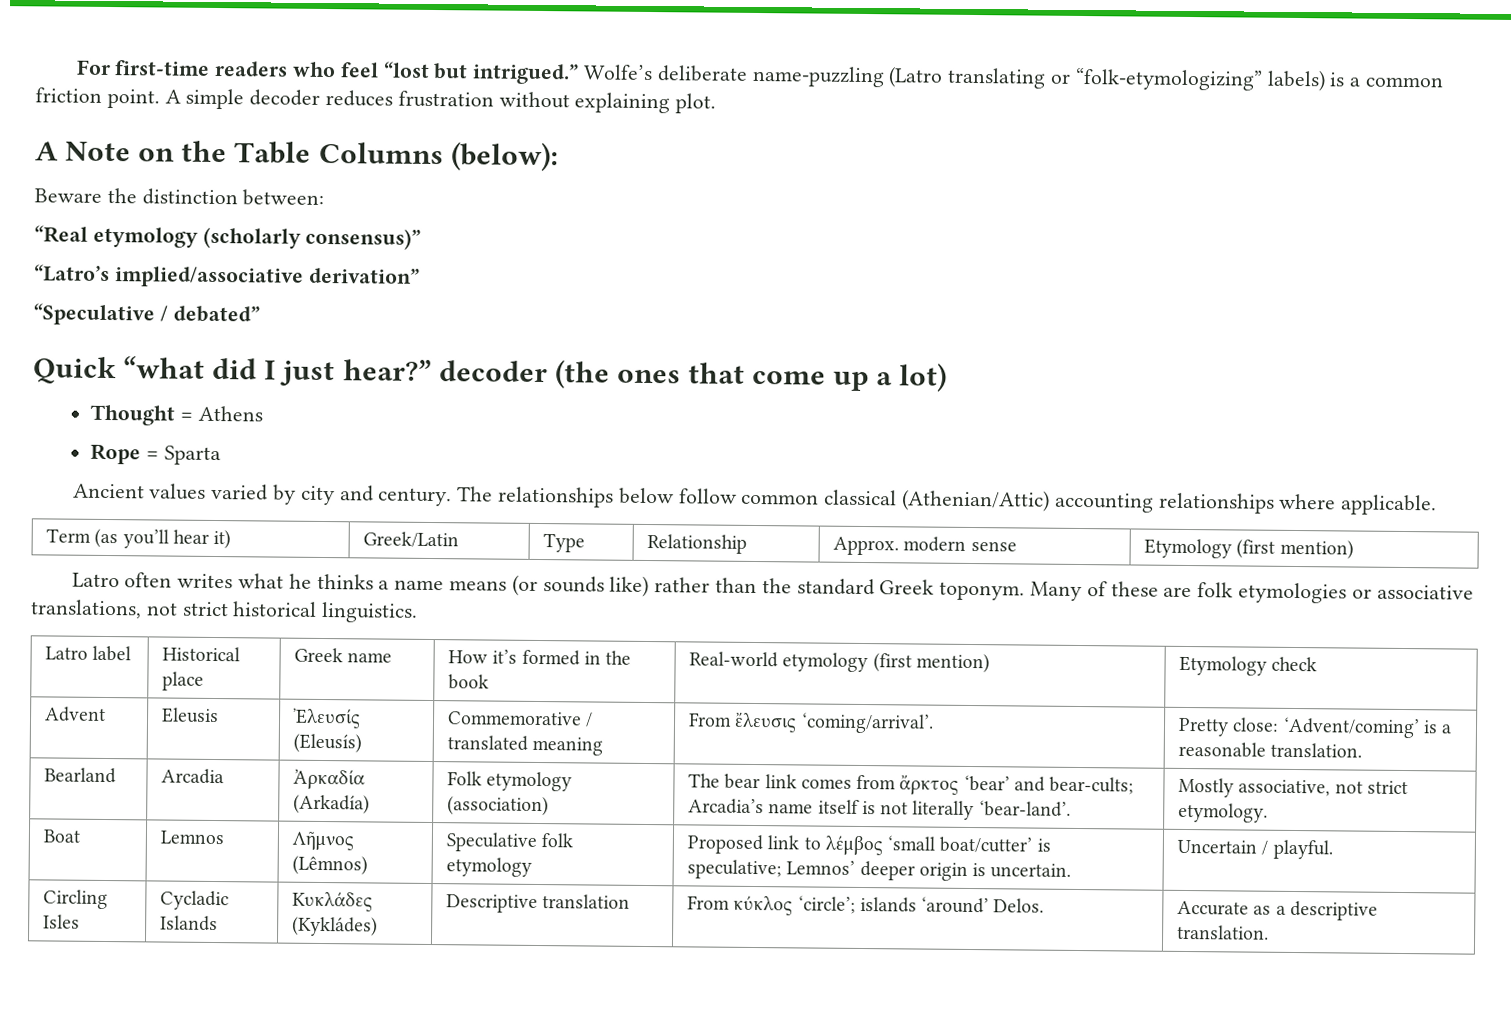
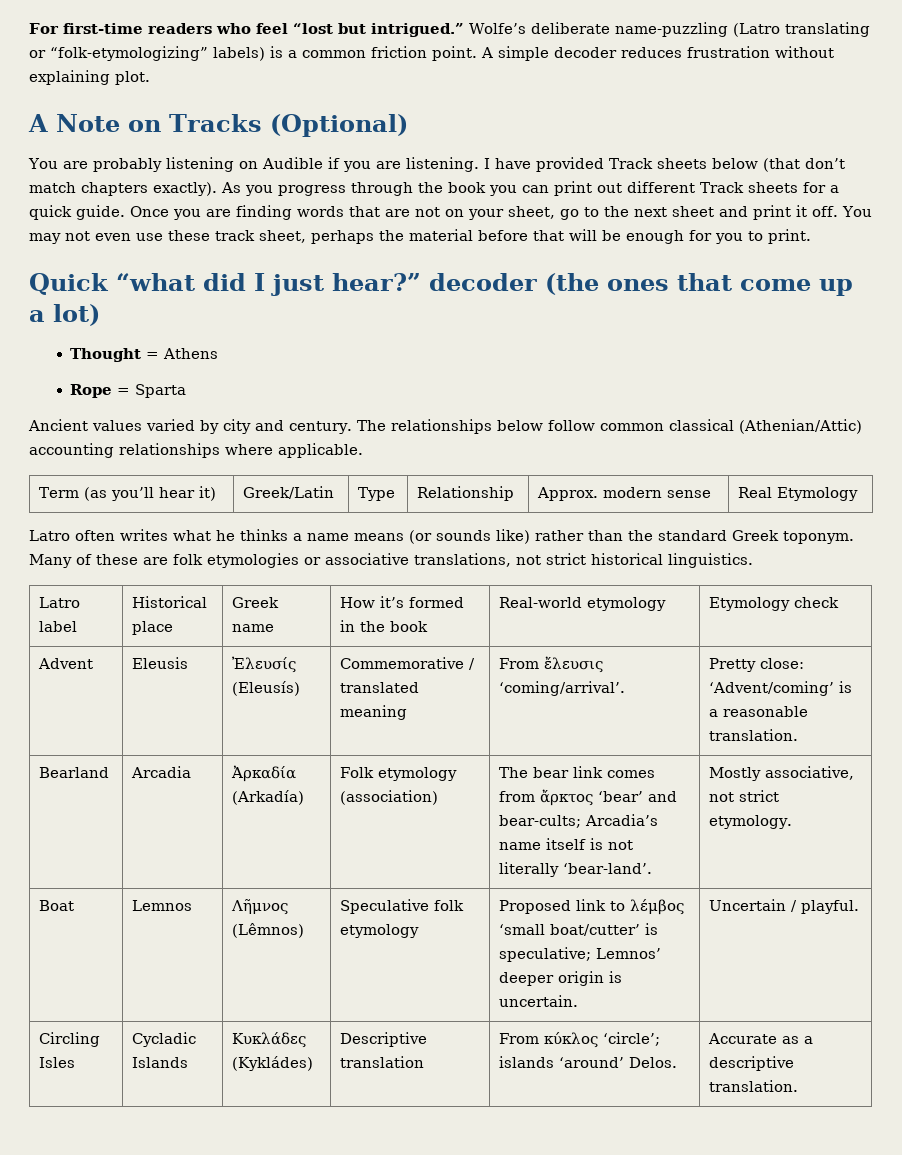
- A Note on the Table Columns (below):
- Beware the distinction between:
- “Real etymology (scholarly consensus)”
- “Latro’s implied/associative derivation”
- “Speculative / debated”
+ A Note on Tracks (Optional)
+ You are probably listening on Audible if you are listening. I have provided Track sheets below (that don’t match chapters exactly). As you progress through the book you can print out different Track sheets for a quick guide. Once you are finding words that are not on your sheet, go to the next sheet and print it off. You may not even use these track sheet, perhaps the material before that will be enough for you to print.
- Term (as you’ll hear it) | Greek/Latin | Type | Relationship | Approx. modern sense | Etymology (first mention)
+ Term (as you’ll hear it) | Greek/Latin | Type | Relationship | Approx. modern sense | Real Etymology
- Latro label | Historical place | Greek name | How it’s formed in the book | Real-world etymology (first mention) | Etymology check
+ Latro label | Historical place | Greek name | How it’s formed in the book | Real-world etymology | Etymology check

